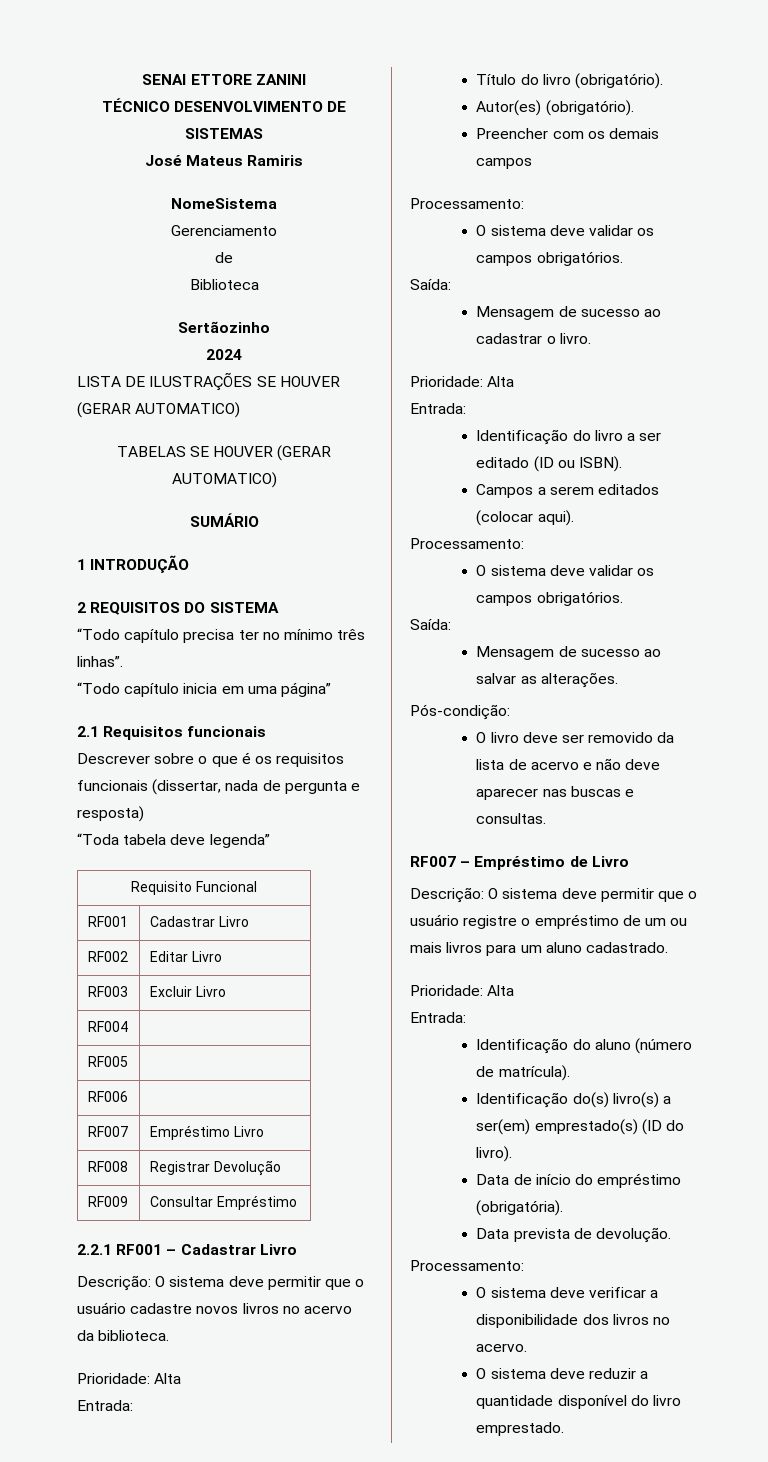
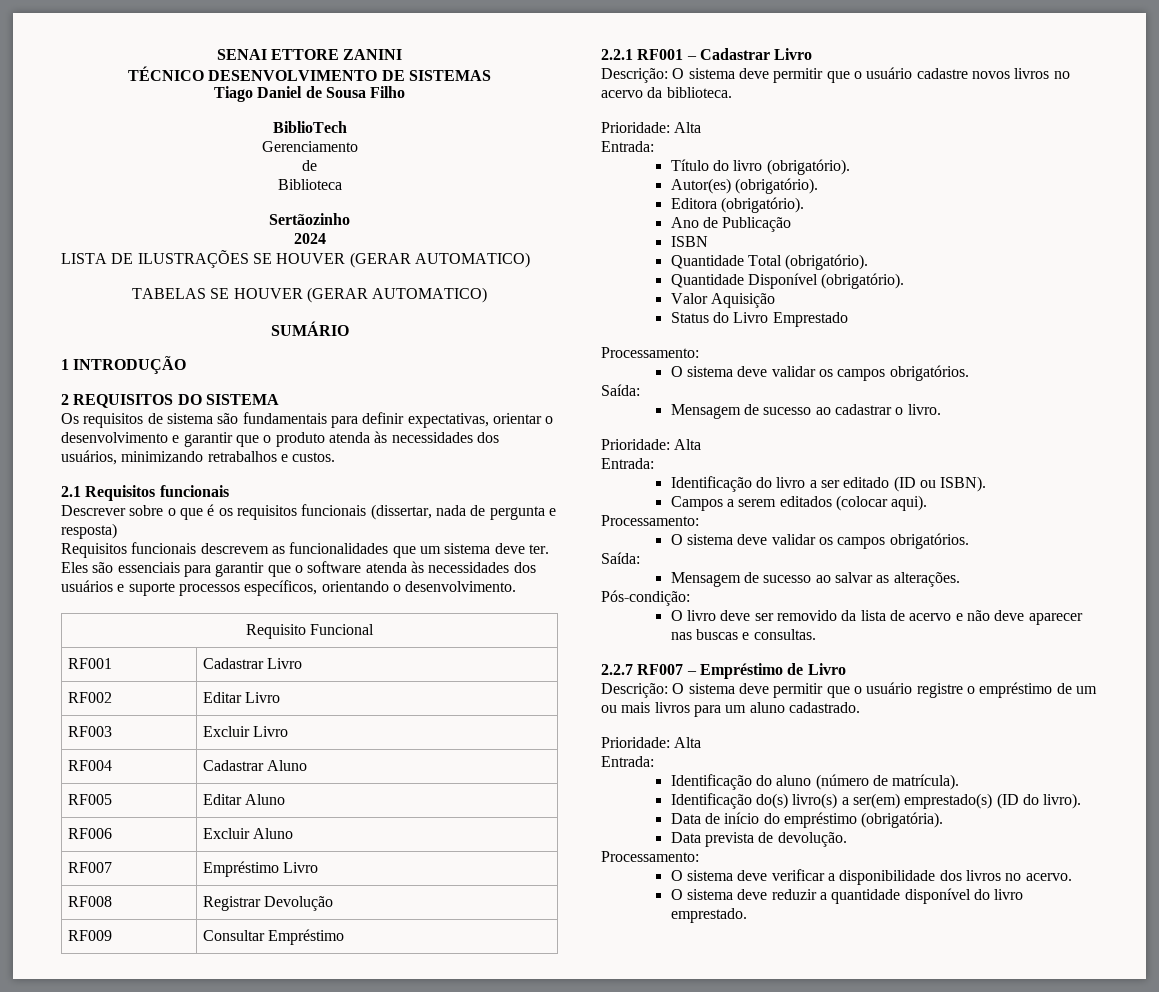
- José Mateus Ramiris
- NomeSistema
+ Tiago Daniel de Sousa Filho
+ BiblioTech
- “Todo capítulo precisa ter no mínimo três linhas”.
- “Todo capítulo inicia em uma página”
+ Os requisitos de sistema são fundamentais para definir expectativas, orientar o desenvolvimento e garantir que o produto atenda às necessidades dos usuários, minimizando retrabalhos e custos.
- “Toda tabela deve legenda”
+ Requisitos funcionais descrevem as funcionalidades que um sistema deve ter. Eles são essenciais para garantir que o software atenda às necessidades dos usuários e suporte processos específicos, orientando o desenvolvimento.
- RF004 |
+ RF004 | Cadastrar Aluno
- RF005 |
+ RF005 | Editar Aluno
- RF006 |
+ RF006 | Excluir Aluno
- Preencher com os demais campos
+ Editora (obrigatório).
+ Ano de Publicação
+ ISBN
+ Quantidade Total (obrigatório).
+ Quantidade Disponível (obrigatório).
+ Valor Aquisição
+ Status do Livro Emprestado
- RF007 – Empréstimo de Livro
+ 2.2.7 RF007 – Empréstimo de Livro

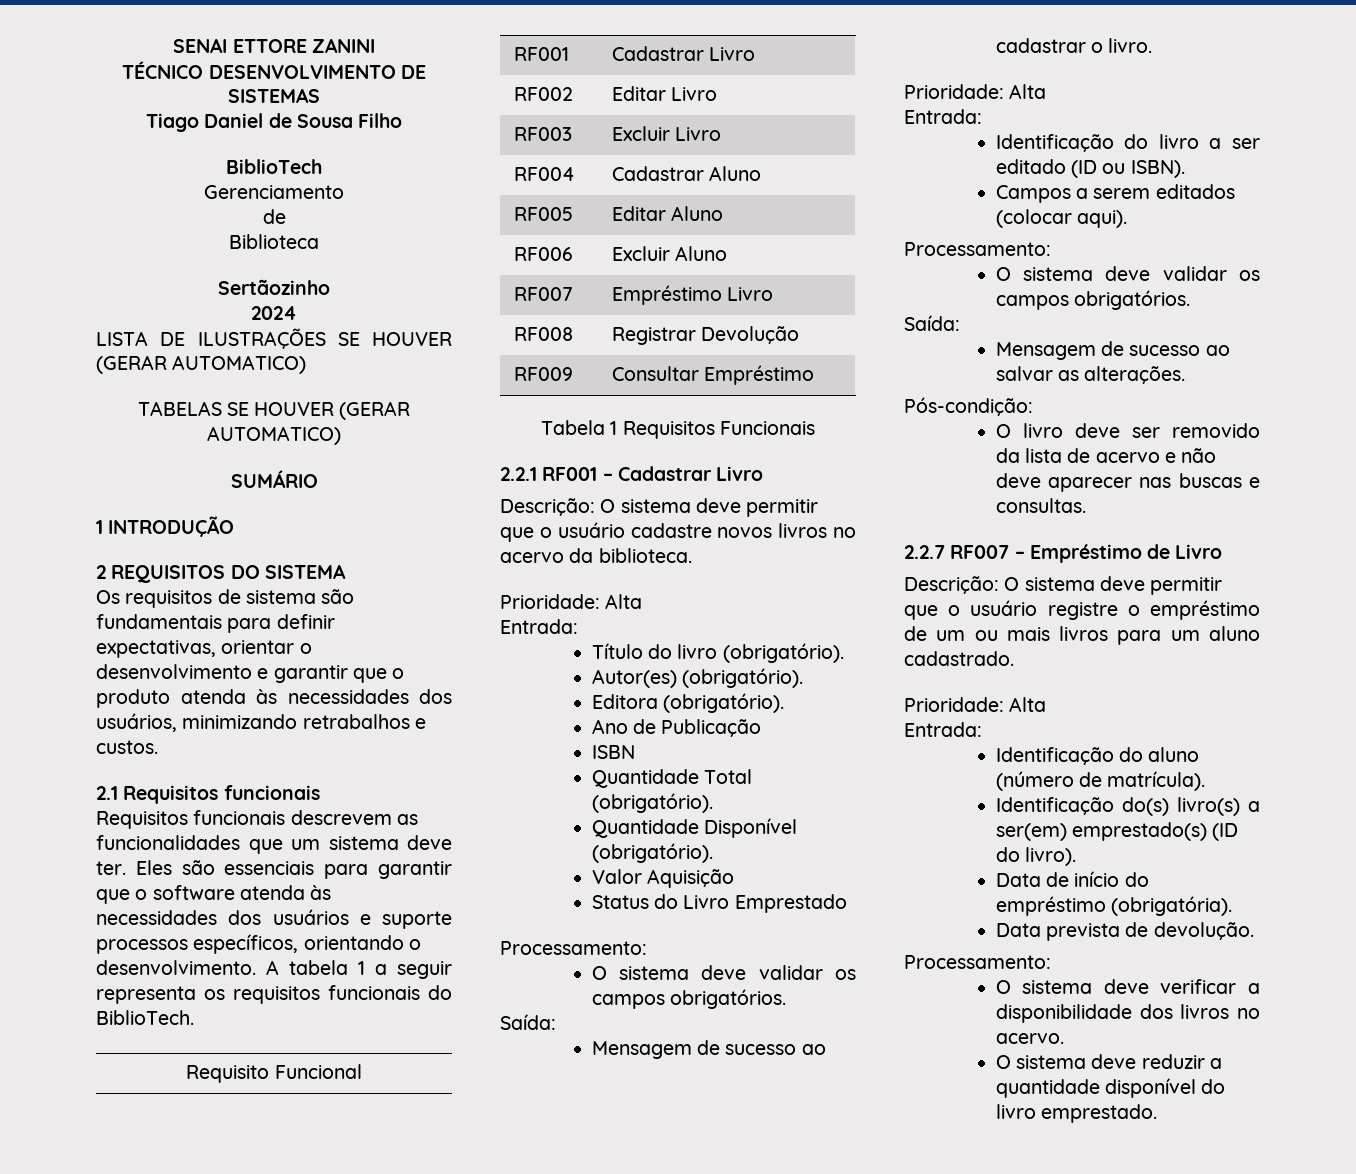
- Descrever sobre o que é os requisitos funcionais (dissertar, nada de pergunta e resposta)
+ A tabela 1 a seguir representa os requisitos funcionais do BiblioTech.
+ Tabela 1 Requisitos Funcionais

